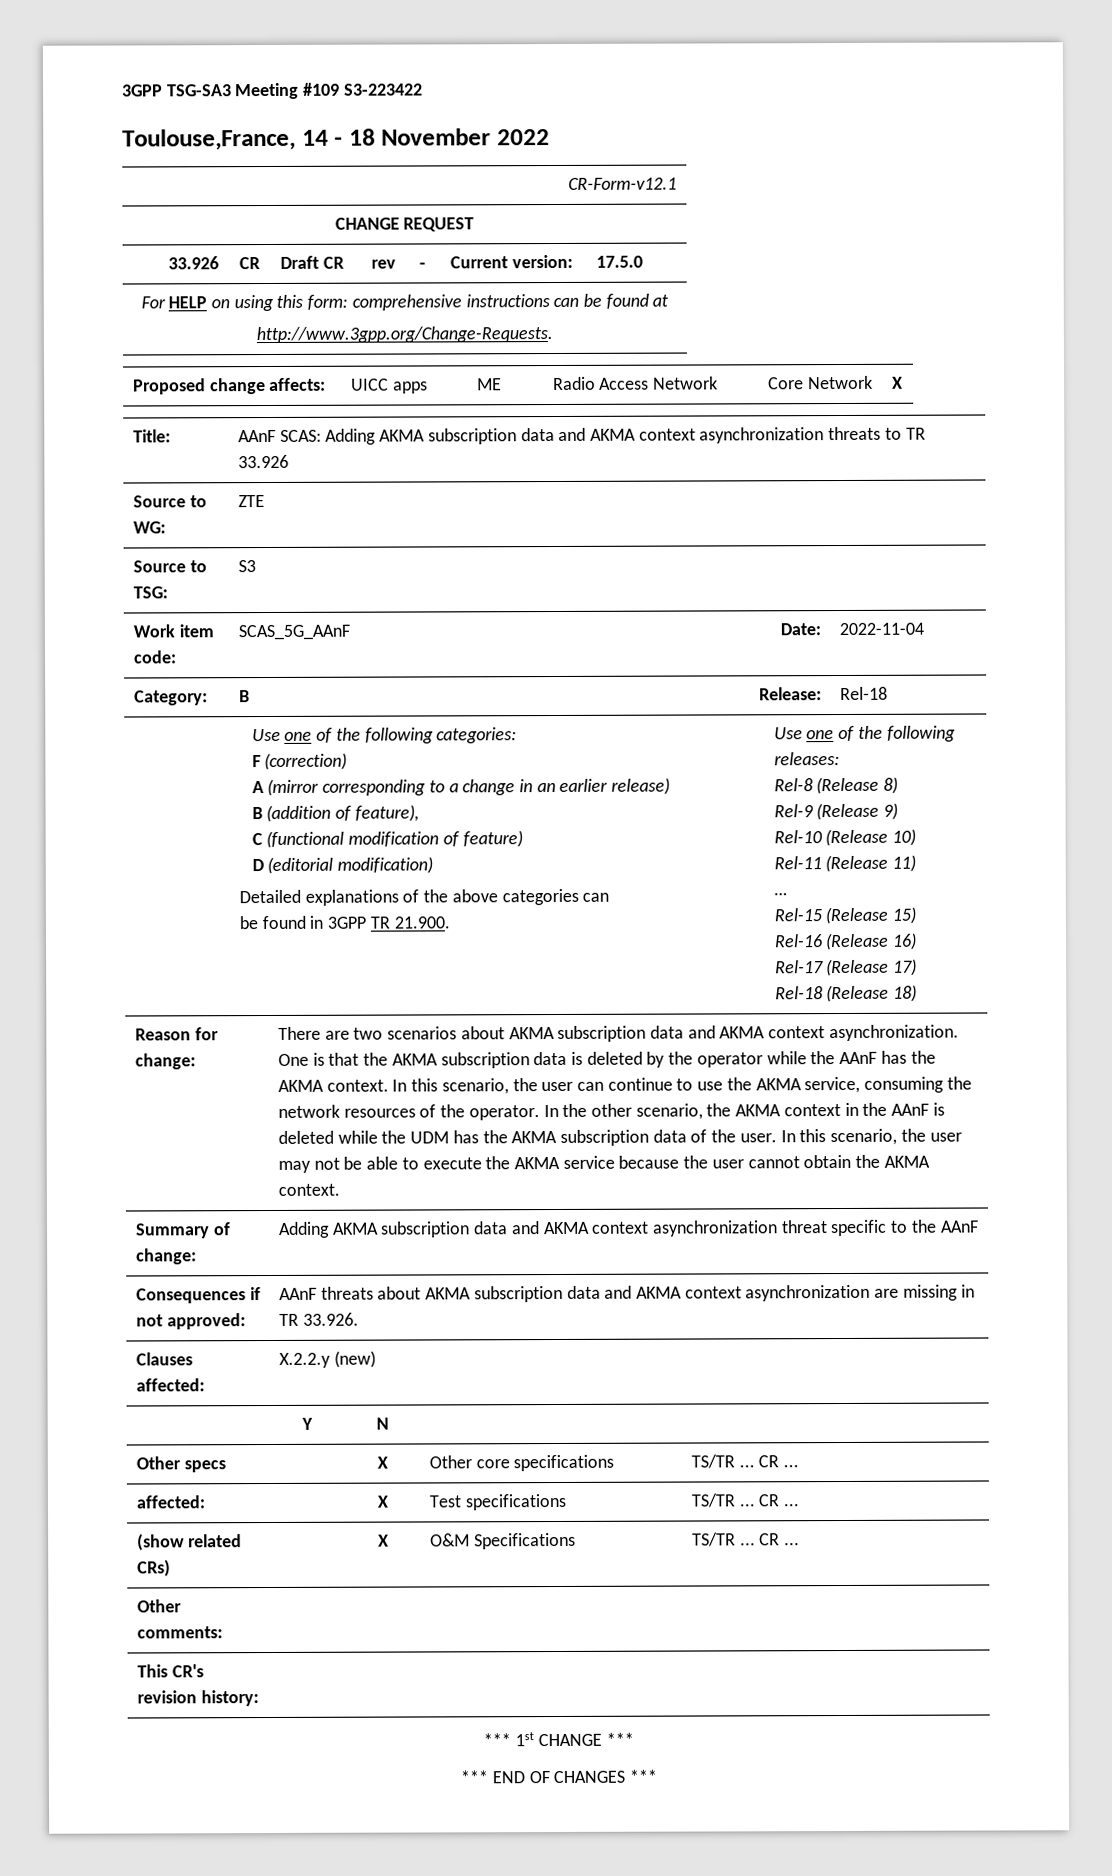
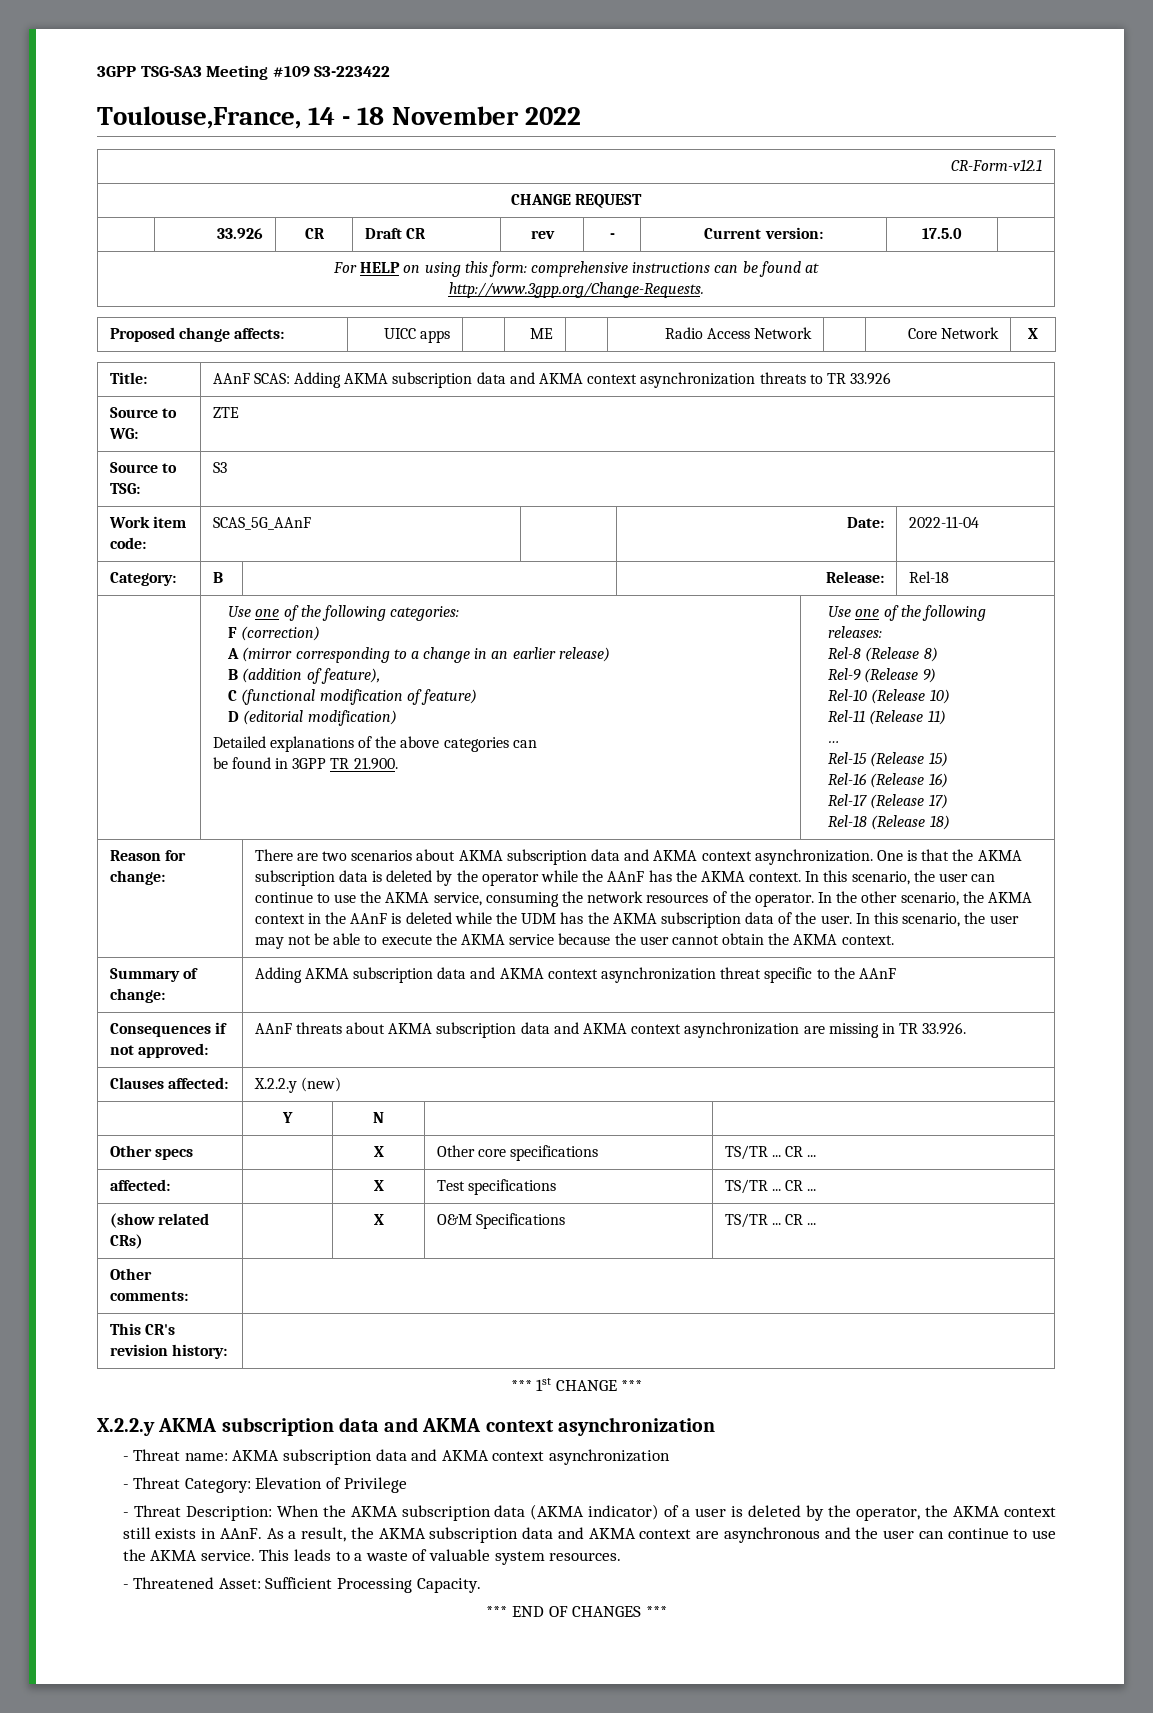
+ X.2.2.y AKMA subscription data and AKMA context asynchronization
+ - Threat name: AKMA subscription data and AKMA context asynchronization
+ - Threat Category: Elevation of Privilege
+ - Threat Description: When the AKMA subscription data (AKMA indicator) of a user is deleted by the operator, the AKMA context still exists in AAnF. As a result, the AKMA subscription data and AKMA context are asynchronous and the user can continue to use the AKMA service. This leads to a waste of valuable system resources.
+ - Threatened Asset: Sufficient Processing Capacity.

